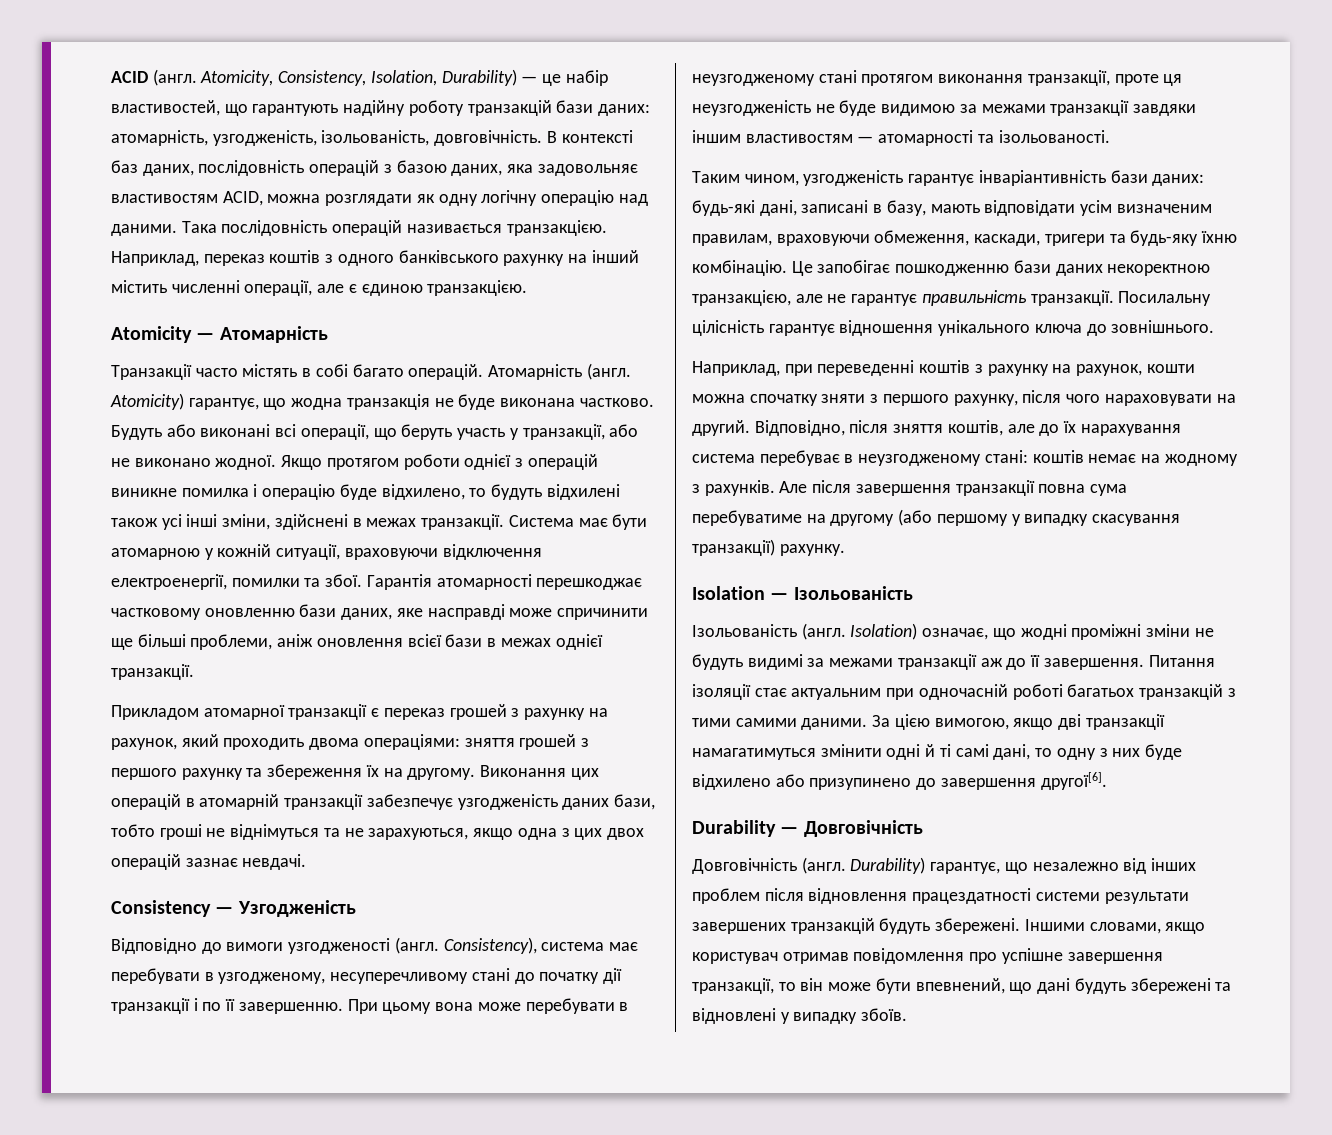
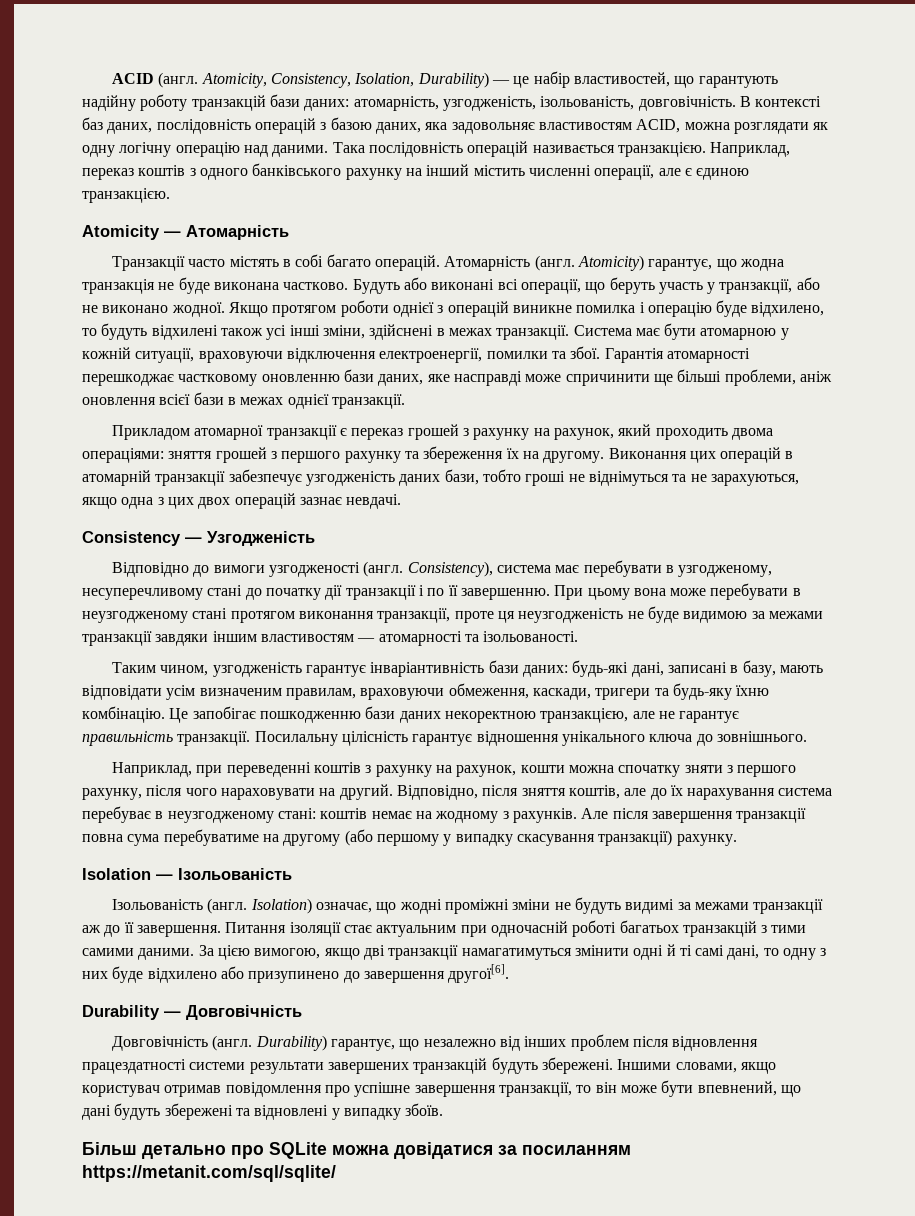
+ Більш детально про SQLite можна довідатися за посиланням https://metanit.com/sql/sqlite/

